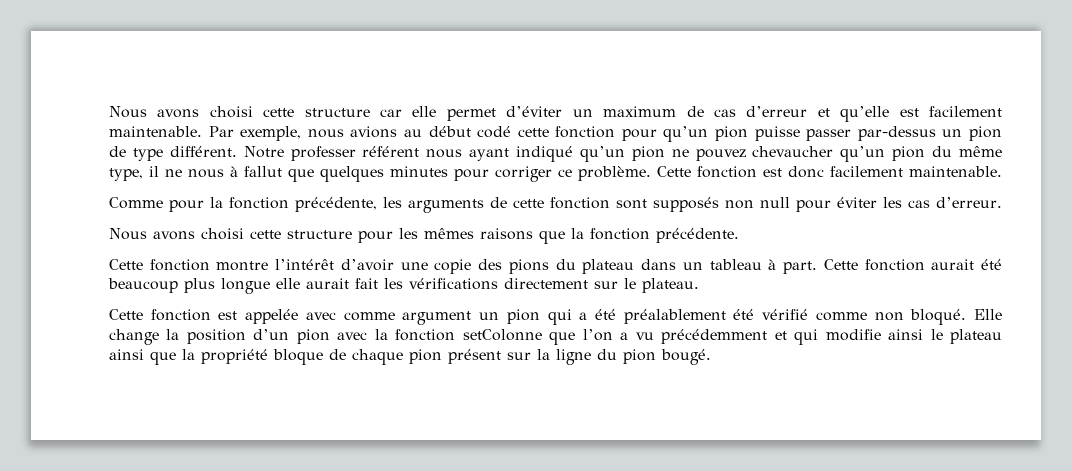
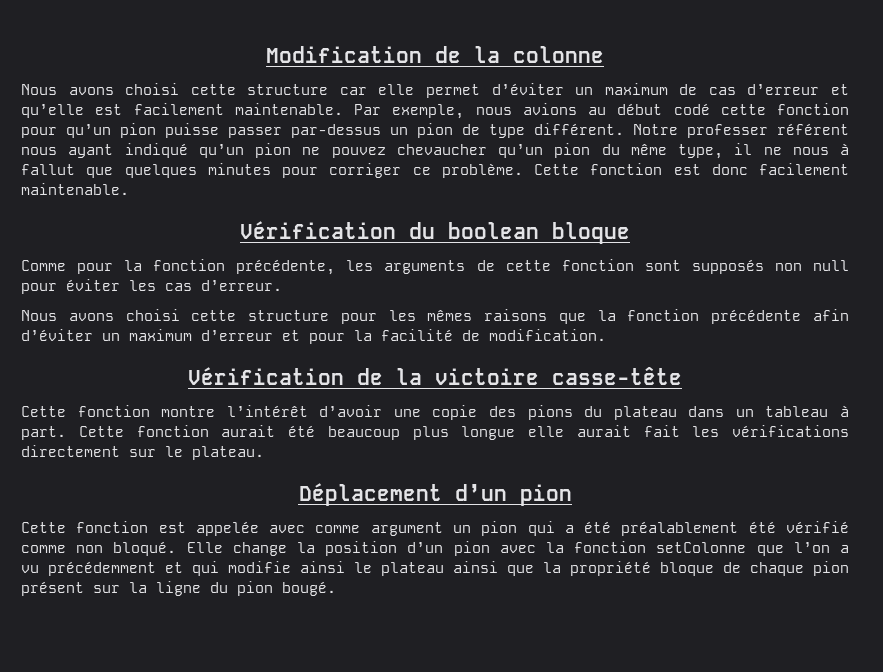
+ Modification de la colonne
+ Vérification du boolean bloque
- Nous avons choisi cette structure pour les mêmes raisons que la fonction précédente.
+ Nous avons choisi cette structure pour les mêmes raisons que la fonction précédente afin d’éviter un maximum d’erreur et pour la facilité de modification.
+ Vérification de la victoire casse-tête
+ Déplacement d’un pion

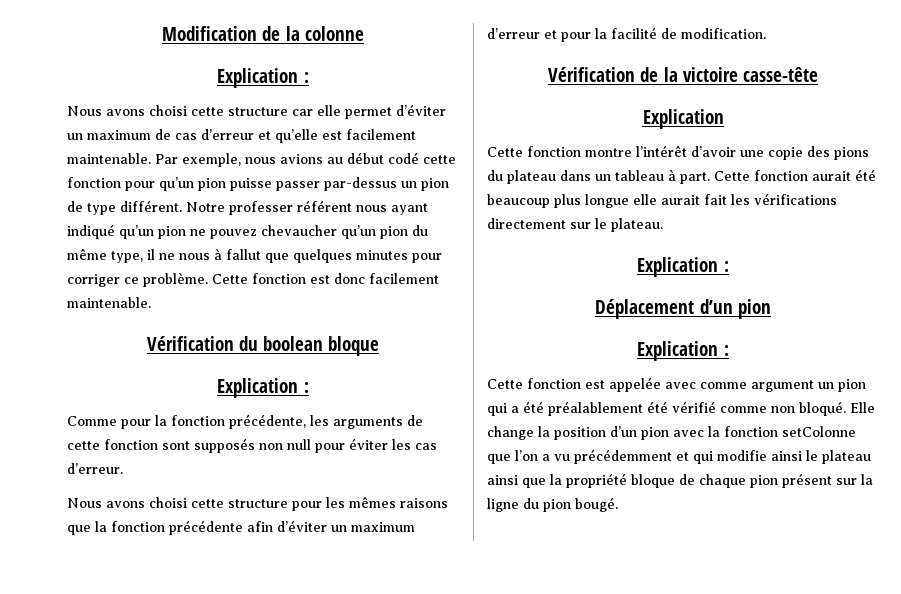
  Modification de la colonne
+ Explication :
  Vérification du boolean bloque
+ Explication :
  Vérification de la victoire casse-tête
+ Explication
  Cette fonction aurait été beaucoup plus longue elle aurait fait les vérifications directement sur le plateau.
+ Explication :
  Déplacement d’un pion
+ Explication :

